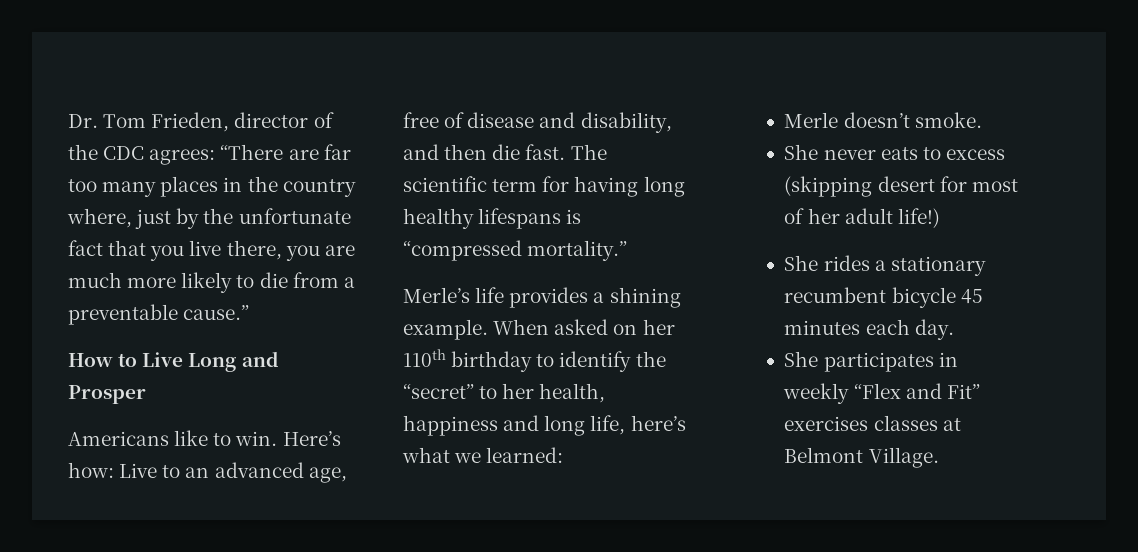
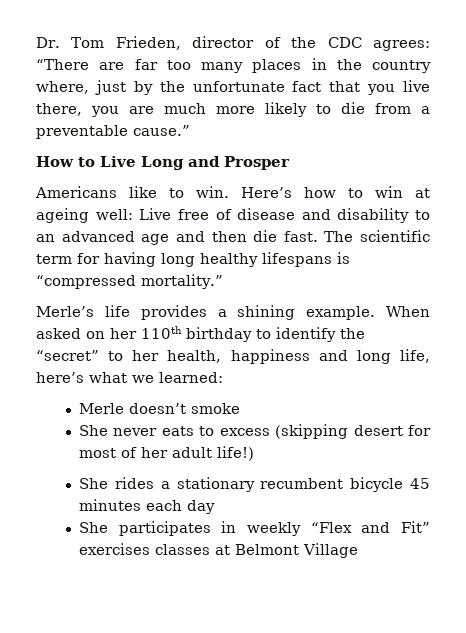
- Here’s how: Live to an advanced age, free of disease and disability, and then die fast.
+ Here’s how to win at ageing well: Live free of disease and disability to an advanced age and then die fast.
- Merle doesn’t smoke.
+ Merle doesn’t smoke
- She rides a stationary recumbent bicycle 45 minutes each day.
+ She rides a stationary recumbent bicycle 45 minutes each day
- She participates in weekly “Flex and Fit” exercises classes at Belmont Village.
+ She participates in weekly “Flex and Fit” exercises classes at Belmont Village

